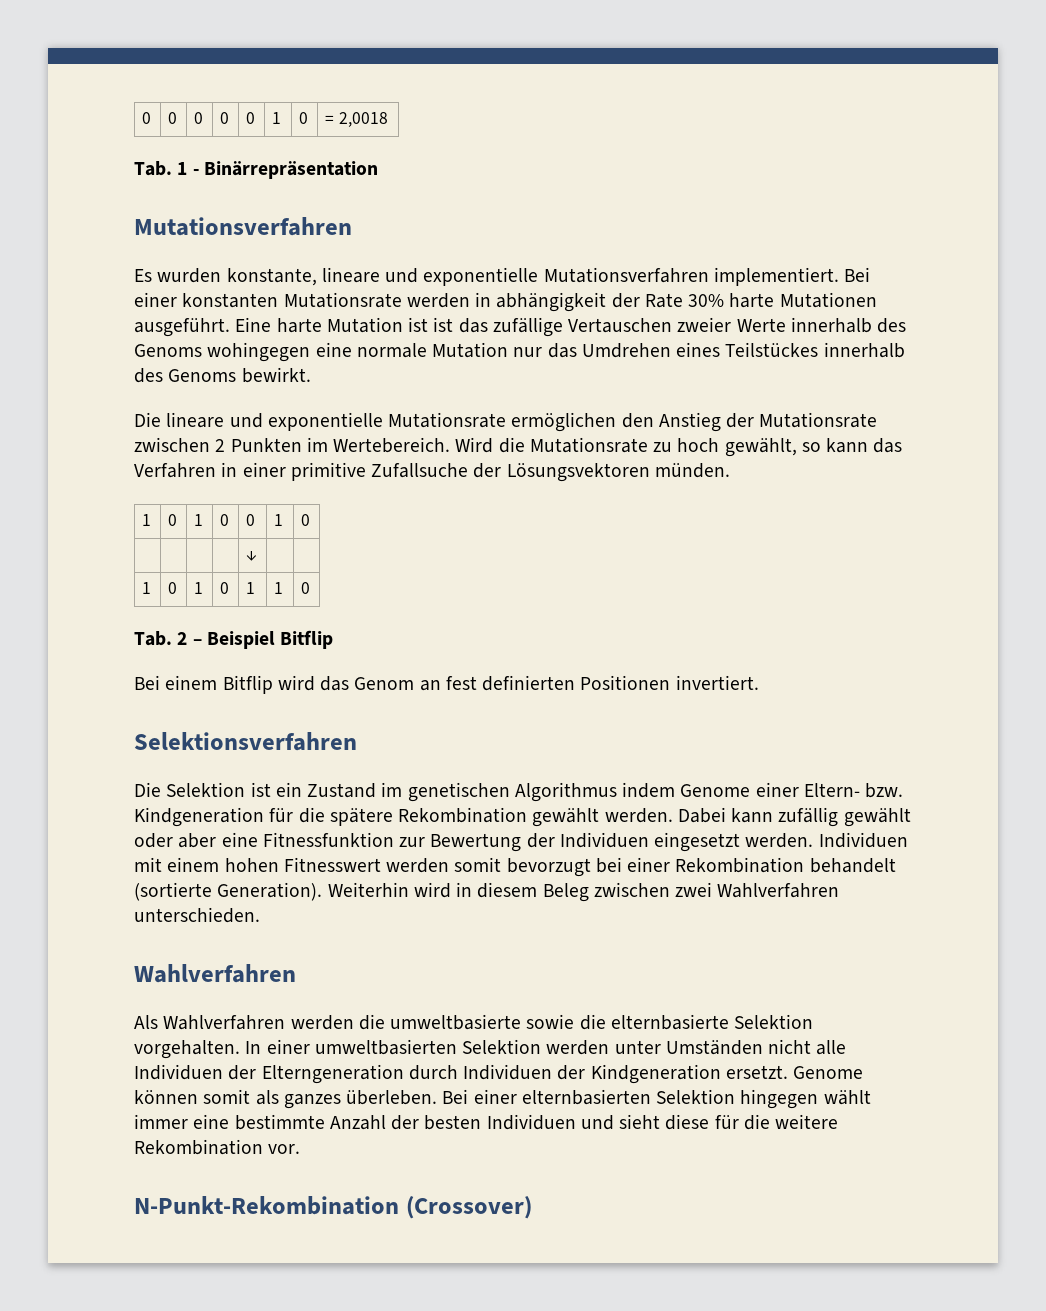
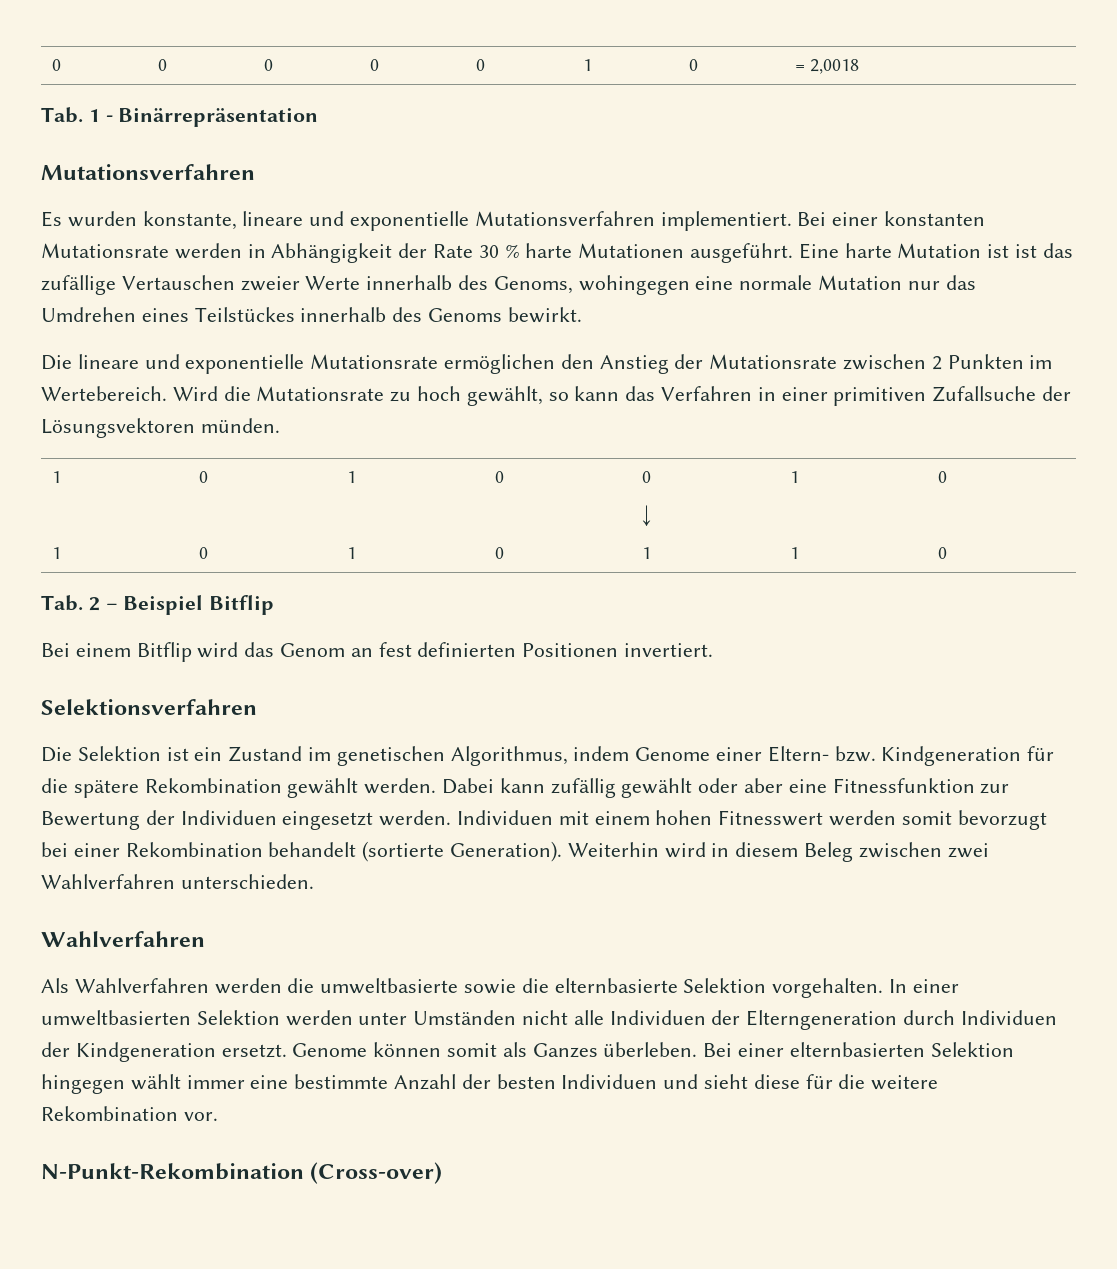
- Bei einer konstanten Mutationsrate werden in abhängigkeit der Rate 30% harte Mutationen ausgeführt.
+ Bei einer konstanten Mutationsrate werden in Abhängigkeit der Rate 30 % harte Mutationen ausgeführt.
- Eine harte Mutation ist ist das zufällige Vertauschen zweier Werte innerhalb des Genoms wohingegen eine normale Mutation nur das Umdrehen eines Teilstückes innerhalb des Genoms bewirkt.
+ Eine harte Mutation ist ist das zufällige Vertauschen zweier Werte innerhalb des Genoms, wohingegen eine normale Mutation nur das Umdrehen eines Teilstückes innerhalb des Genoms bewirkt.
- Wird die Mutationsrate zu hoch gewählt, so kann das Verfahren in einer primitive Zufallsuche der Lösungsvektoren münden.
+ Wird die Mutationsrate zu hoch gewählt, so kann das Verfahren in einer primitiven Zufallsuche der Lösungsvektoren münden.
- Die Selektion ist ein Zustand im genetischen Algorithmus indem Genome einer Eltern- bzw. Kindgeneration für die spätere Rekombination gewählt werden.
+ Die Selektion ist ein Zustand im genetischen Algorithmus, indem Genome einer Eltern- bzw. Kindgeneration für die spätere Rekombination gewählt werden.
- Genome können somit als ganzes überleben.
+ Genome können somit als Ganzes überleben.
- N-Punkt-Rekombination (Crossover)
+ N-Punkt-Rekombination (Cross-over)

